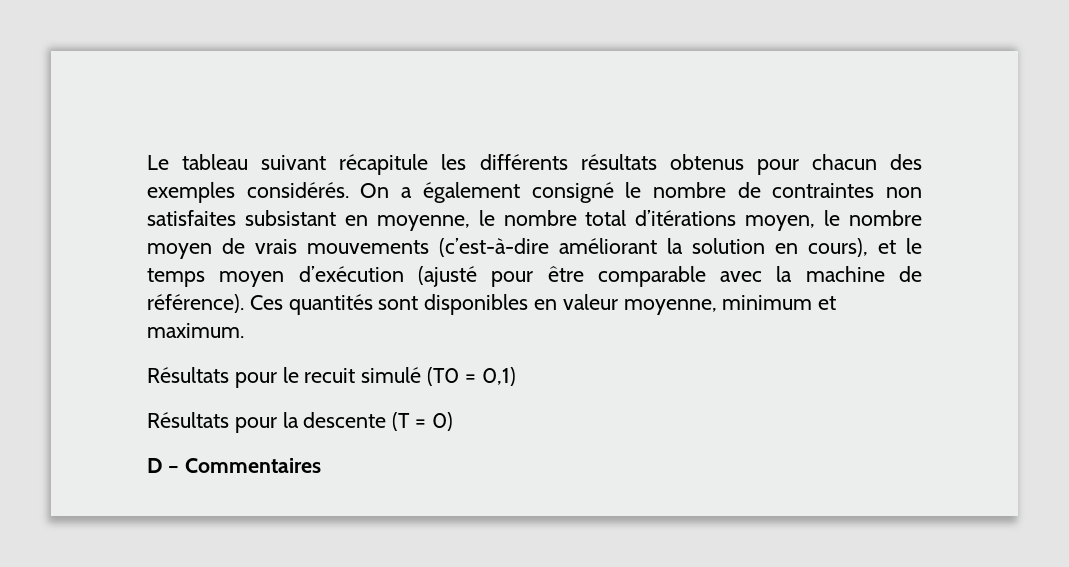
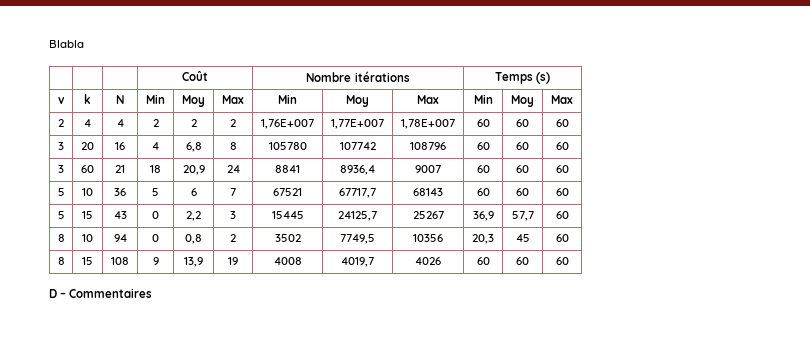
- Le tableau suivant récapitule les différents résultats obtenus pour chacun des exemples considérés. On a également consigné le nombre de contraintes non satisfaites subsistant en moyenne, le nombre total d’itérations moyen, le nombre moyen de vrais mouvements (c’est-à-dire améliorant la solution en cours), et le temps moyen d’exécution (ajusté pour être comparable avec la machine de référence). Ces quantités sont disponibles en valeur moyenne, minimum et maximum.
- Résultats pour le recuit simulé (T0 = 0,1)
- Résultats pour la descente (T = 0)
+ Blabla
+ | | | Coût | Nombre itérations | Temps (s)
+ v | k | N | Min | Moy | Max | Min | Moy | Max | Min | Moy | Max
+ 2 | 4 | 4 | 2 | 2 | 2 | 1,76E+007 | 1,77E+007 | 1,78E+007 | 60 | 60 | 60
+ 3 | 20 | 16 | 4 | 6,8 | 8 | 105780 | 107742 | 108796 | 60 | 60 | 60
+ 3 | 60 | 21 | 18 | 20,9 | 24 | 8841 | 8936,4 | 9007 | 60 | 60 | 60
+ 5 | 10 | 36 | 5 | 6 | 7 | 67521 | 67717,7 | 68143 | 60 | 60 | 60
+ 5 | 15 | 43 | 0 | 2,2 | 3 | 15445 | 24125,7 | 25267 | 36,9 | 57,7 | 60
+ 8 | 10 | 94 | 0 | 0,8 | 2 | 3502 | 7749,5 | 10356 | 20,3 | 45 | 60
+ 8 | 15 | 108 | 9 | 13,9 | 19 | 4008 | 4019,7 | 4026 | 60 | 60 | 60

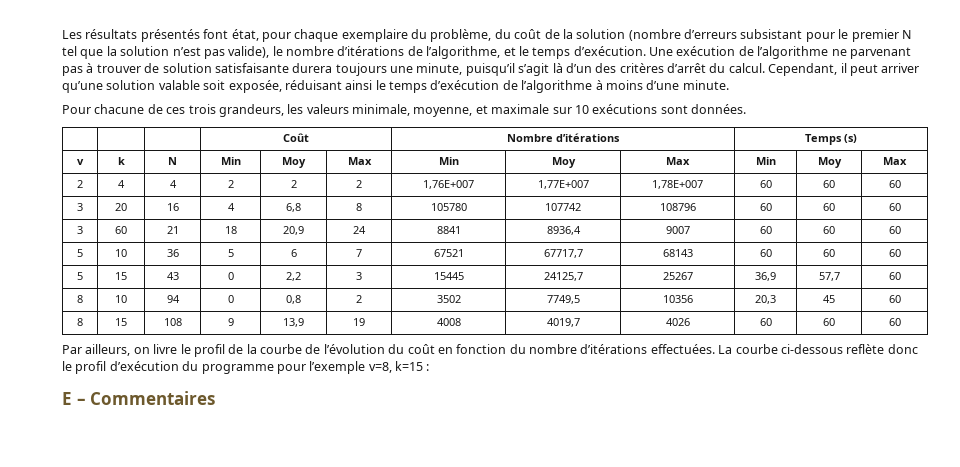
- Blabla
+ Les résultats présentés font état, pour chaque exemplaire du problème, du coût de la solution (nombre d’erreurs subsistant pour le premier N tel que la solution n’est pas valide), le nombre d’itérations de l’algorithme, et le temps d’exécution. Une exécution de l’algorithme ne parvenant pas à trouver de solution satisfaisante durera toujours une minute, puisqu’il s’agit là d’un des critères d’arrêt du calcul. Cependant, il peut arriver qu’une solution valable soit exposée, réduisant ainsi le temps d’exécution de l’algorithme à moins d’une minute.
+ Pour chacune de ces trois grandeurs, les valeurs minimale, moyenne, et maximale sur 10 exécutions sont données.
- | | | Coût | Nombre itérations | Temps (s)
+ | | | Coût | Nombre d’itérations | Temps (s)
- D – Commentaires
+ Par ailleurs, on livre le profil de la courbe de l’évolution du coût en fonction du nombre d’itérations effectuées. La courbe ci-dessous reflète donc le profil d’exécution du programme pour l’exemple v=8, k=15 :
+ E – Commentaires

